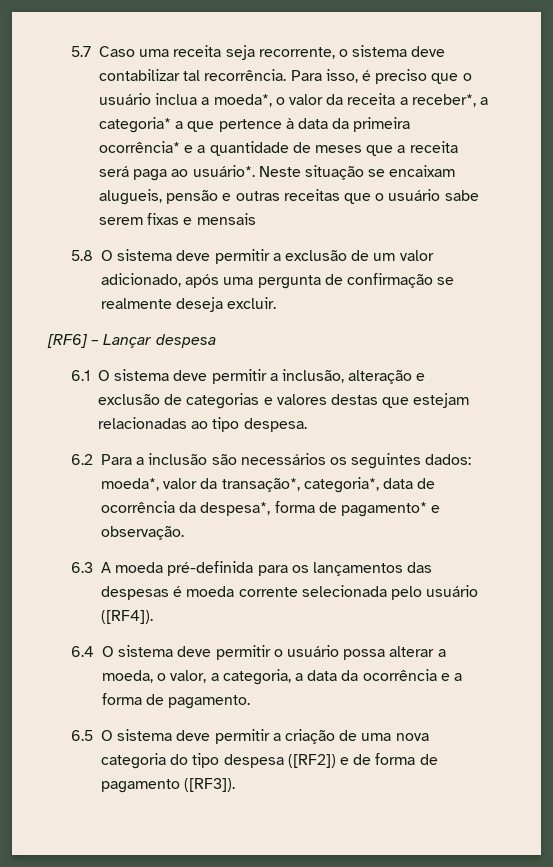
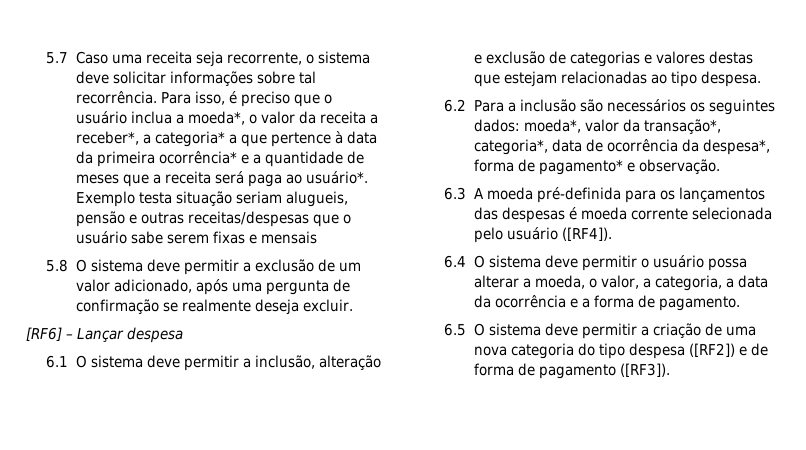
- 5.7 Caso uma receita seja recorrente, o sistema deve contabilizar tal recorrência.
+ 5.7 Caso uma receita seja recorrente, o sistema deve solicitar informações sobre tal recorrência.
- Neste situação se encaixam alugueis, pensão e outras receitas que o usuário sabe serem fixas e mensais
+ Exemplo testa situação seriam alugueis, pensão e outras receitas/despesas que o usuário sabe serem fixas e mensais

